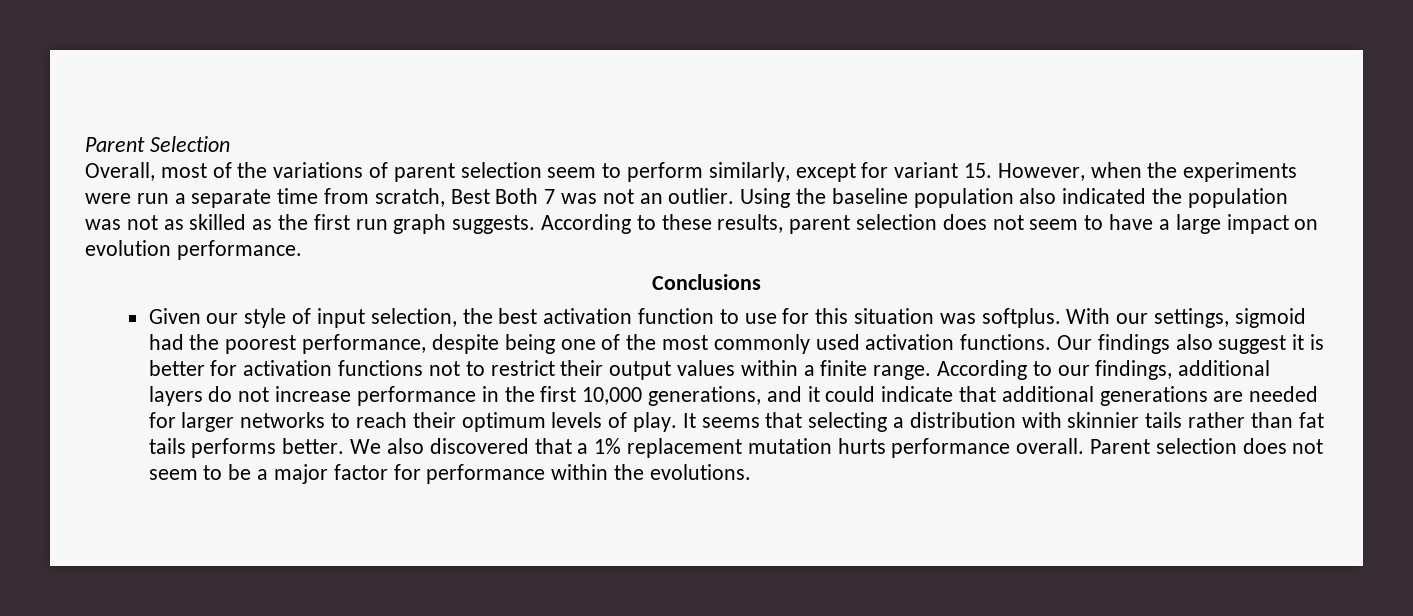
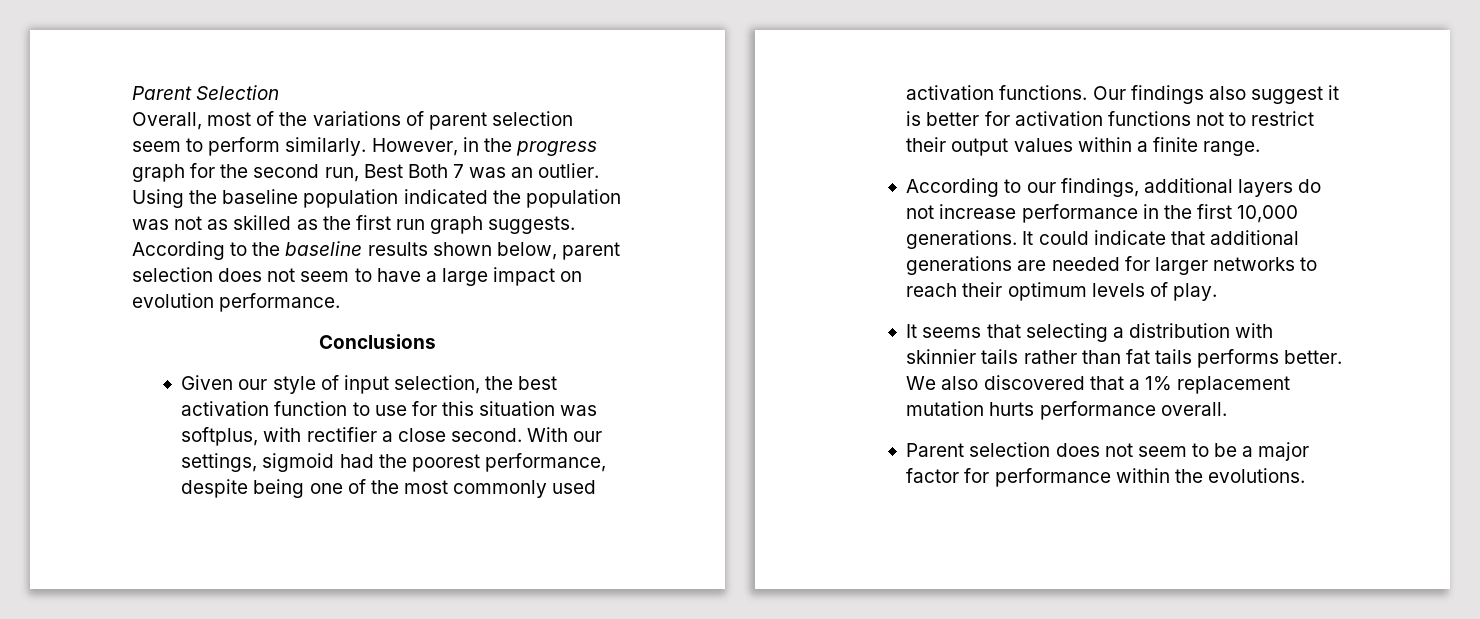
- Overall, most of the variations of parent selection seem to perform similarly, except for variant 15. However, when the experiments were run a separate time from scratch, Best Both 7 was not an outlier.
+ Overall, most of the variations of parent selection seem to perform similarly. However, in the progress graph for the second run, Best Both 7 was an outlier.
- Using the baseline population also indicated the population was not as skilled as the first run graph suggests.
+ Using the baseline population indicated the population was not as skilled as the first run graph suggests.
- According to these results, parent selection does not seem to have a large impact on evolution performance.
+ According to the baseline results shown below, parent selection does not seem to have a large impact on evolution performance.
- Given our style of input selection, the best activation function to use for this situation was softplus.
+ Given our style of input selection, the best activation function to use for this situation was softplus, with rectifier a close second.
- Our findings also suggest it is better for activation functions not to restrict their output values within a finite range. According to our findings, additional layers do not increase performance in the first 10,000 generations, and it could indicate that additional generations are needed for larger networks to reach their optimum levels of play. It seems that selecting a distribution with skinnier tails rather than fat tails performs better.
+ Our findings also suggest it is better for activation functions not to restrict their output values within a finite range.
+ According to our findings, additional layers do not increase performance in the first 10,000 generations. It could indicate that additional generations are needed for larger networks to reach their optimum levels of play.
+ It seems that selecting a distribution with skinnier tails rather than fat tails performs better.
- We also discovered that a 1% replacement mutation hurts performance overall. Parent selection does not seem to be a major factor for performance within the evolutions.
+ We also discovered that a 1% replacement mutation hurts performance overall.
+ Parent selection does not seem to be a major factor for performance within the evolutions.

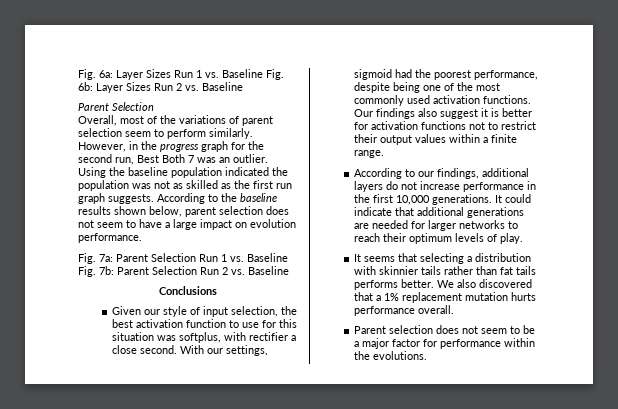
+ Fig. 6a: Layer Sizes Run 1 vs. Baseline Fig. 6b: Layer Sizes Run 2 vs. Baseline
+ Fig. 7a: Parent Selection Run 1 vs. Baseline Fig. 7b: Parent Selection Run 2 vs. Baseline

